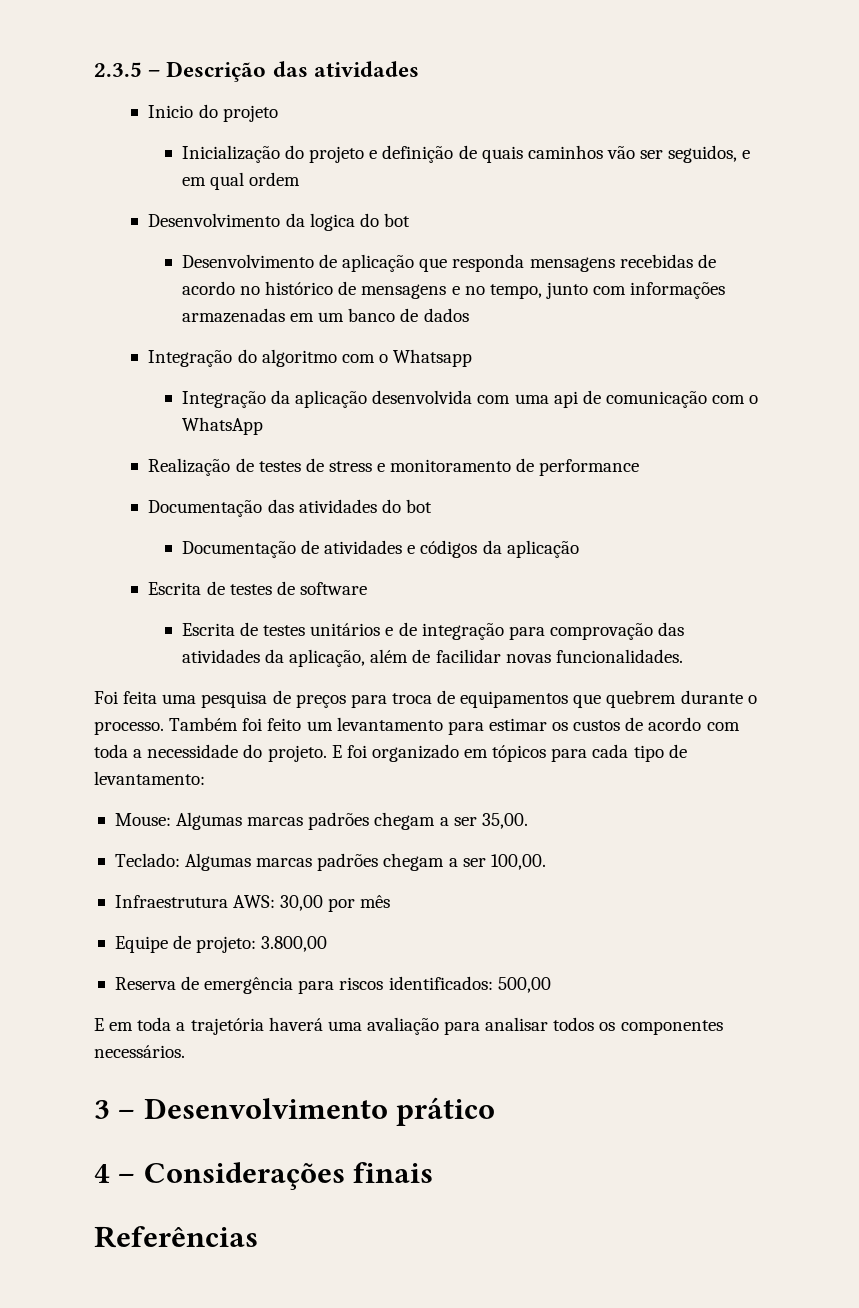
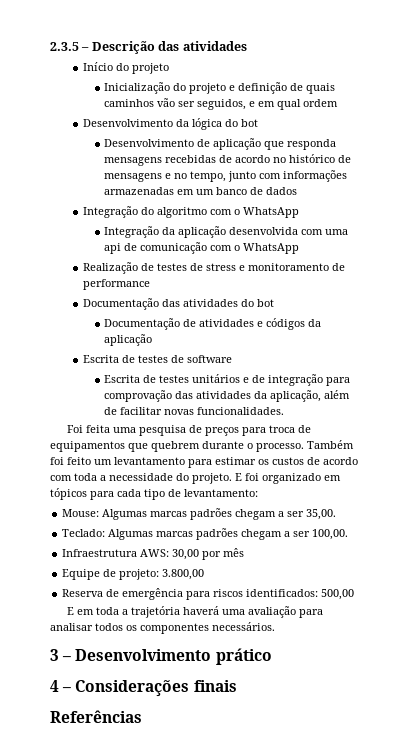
- Inicio do projeto
+ Início do projeto
- Desenvolvimento da logica do bot
+ Desenvolvimento da lógica do bot
- Integração do algoritmo com o Whatsapp
+ Integração do algoritmo com o WhatsApp
- Escrita de testes unitários e de integração para comprovação das atividades da aplicação, além de facilidar novas funcionalidades.
+ Escrita de testes unitários e de integração para comprovação das atividades da aplicação, além de facilitar novas funcionalidades.

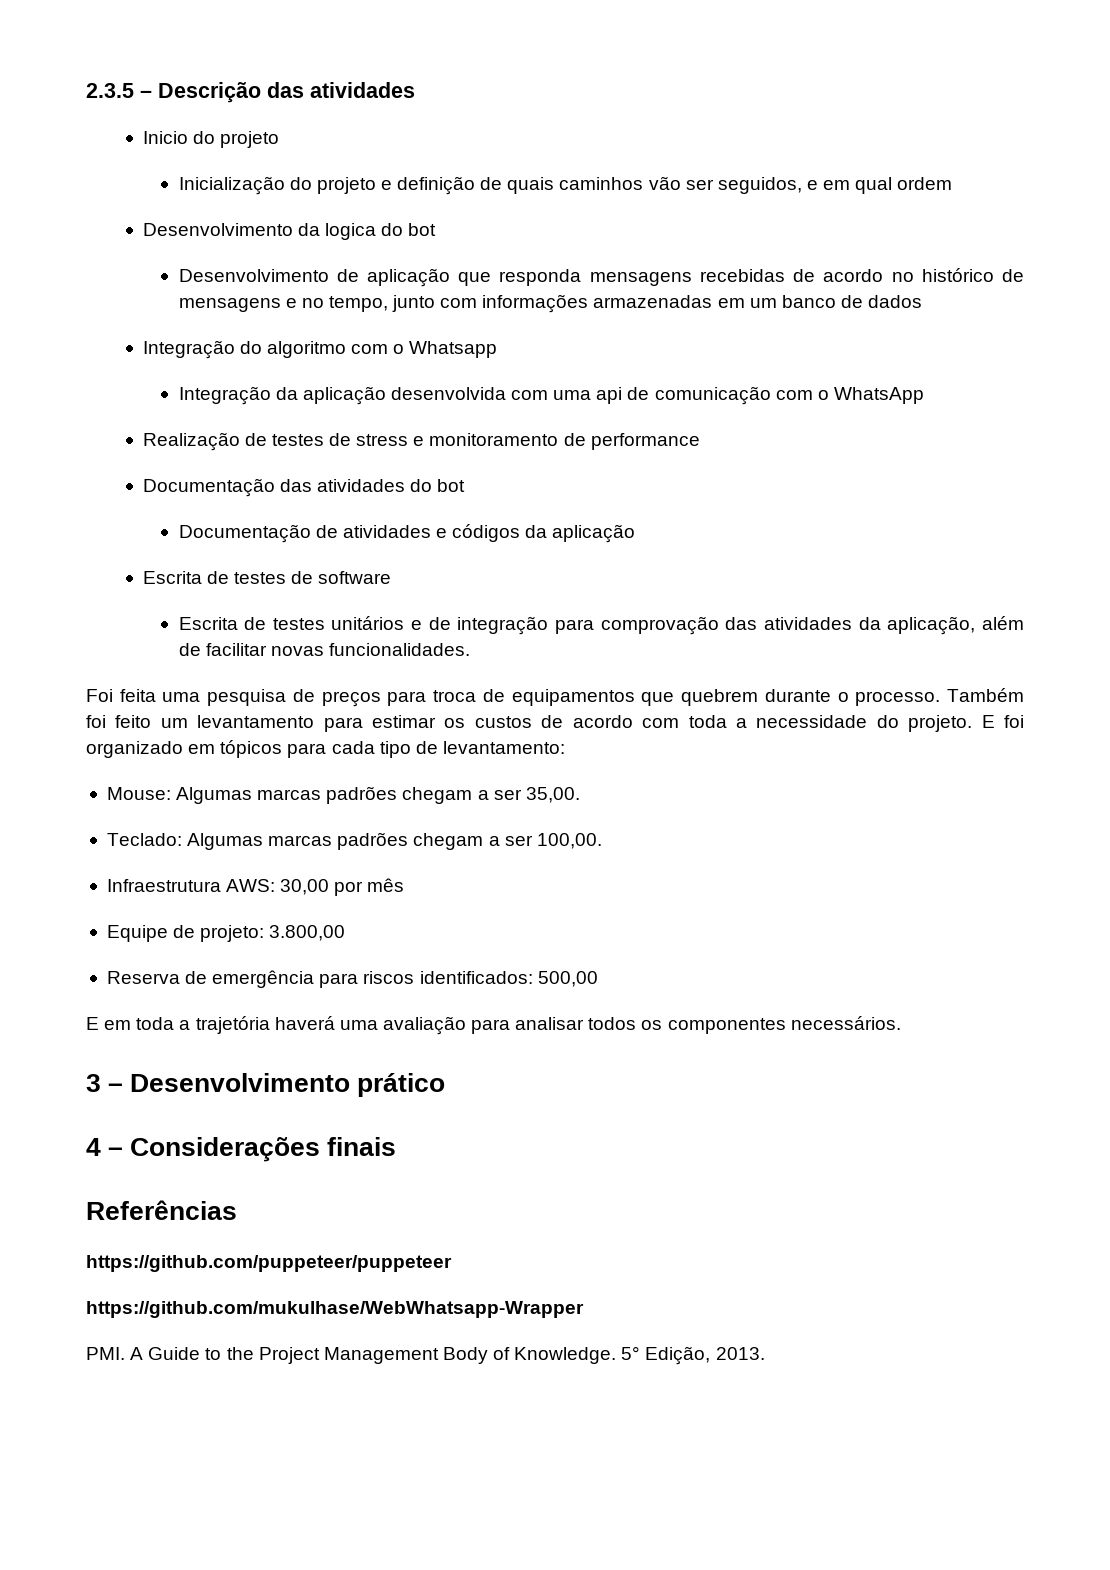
- Início do projeto
+ Inicio do projeto
- Desenvolvimento da lógica do bot
+ Desenvolvimento da logica do bot
- Integração do algoritmo com o WhatsApp
+ Integração do algoritmo com o Whatsapp
+ https://github.com/puppeteer/puppeteer
+ https://github.com/mukulhase/WebWhatsapp-Wrapper
+ PMI. A Guide to the Project Management Body of Knowledge. 5° Edição, 2013.

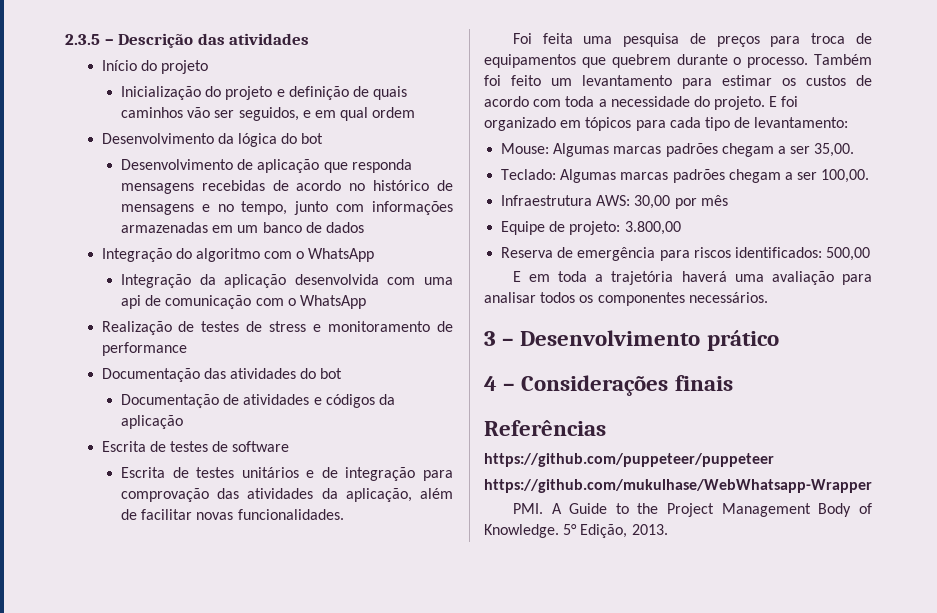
- Inicio do projeto
+ Início do projeto
- Desenvolvimento da logica do bot
+ Desenvolvimento da lógica do bot
- Integração do algoritmo com o Whatsapp
+ Integração do algoritmo com o WhatsApp

